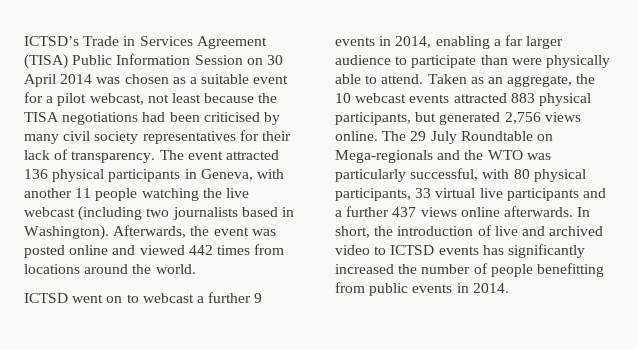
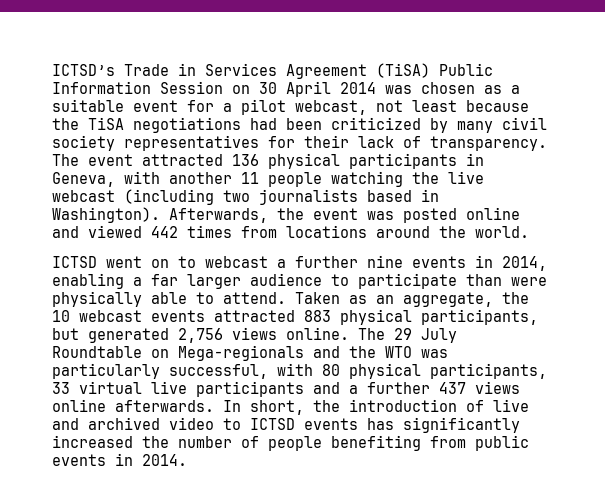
- ICTSD’s Trade in Services Agreement (TISA) Public Information Session on 30 April 2014 was chosen as a suitable event for a pilot webcast, not least because the TISA negotiations had been criticised by many civil society representatives for their lack of transparency.
+ ICTSD’s Trade in Services Agreement (TiSA) Public Information Session on 30 April 2014 was chosen as a suitable event for a pilot webcast, not least because the TiSA negotiations had been criticized by many civil society representatives for their lack of transparency.
- ICTSD went on to webcast a further 9 events in 2014, enabling a far larger audience to participate than were physically able to attend.
+ ICTSD went on to webcast a further nine events in 2014, enabling a far larger audience to participate than were physically able to attend.
- In short, the introduction of live and archived video to ICTSD events has significantly increased the number of people benefitting from public events in 2014.
+ In short, the introduction of live and archived video to ICTSD events has significantly increased the number of people benefiting from public events in 2014.

